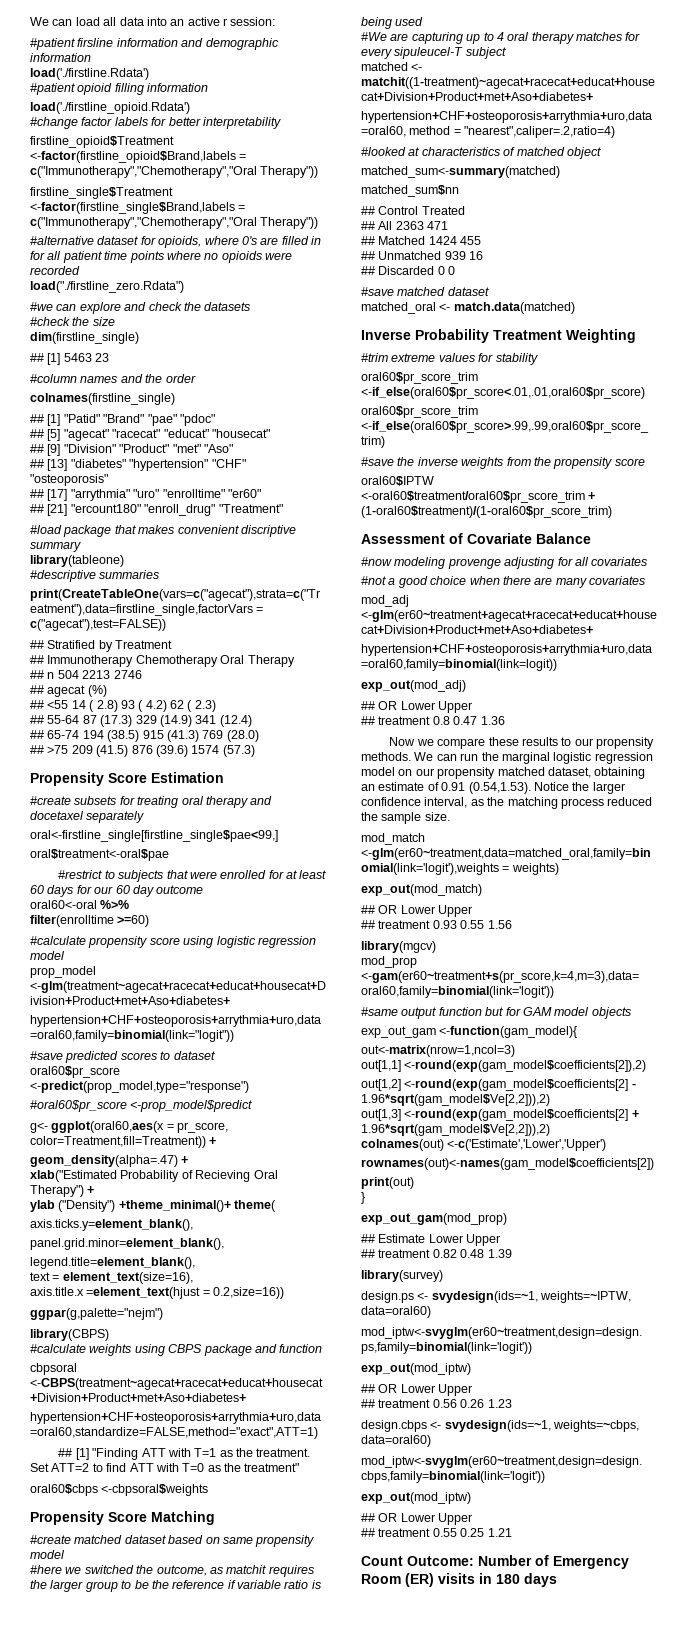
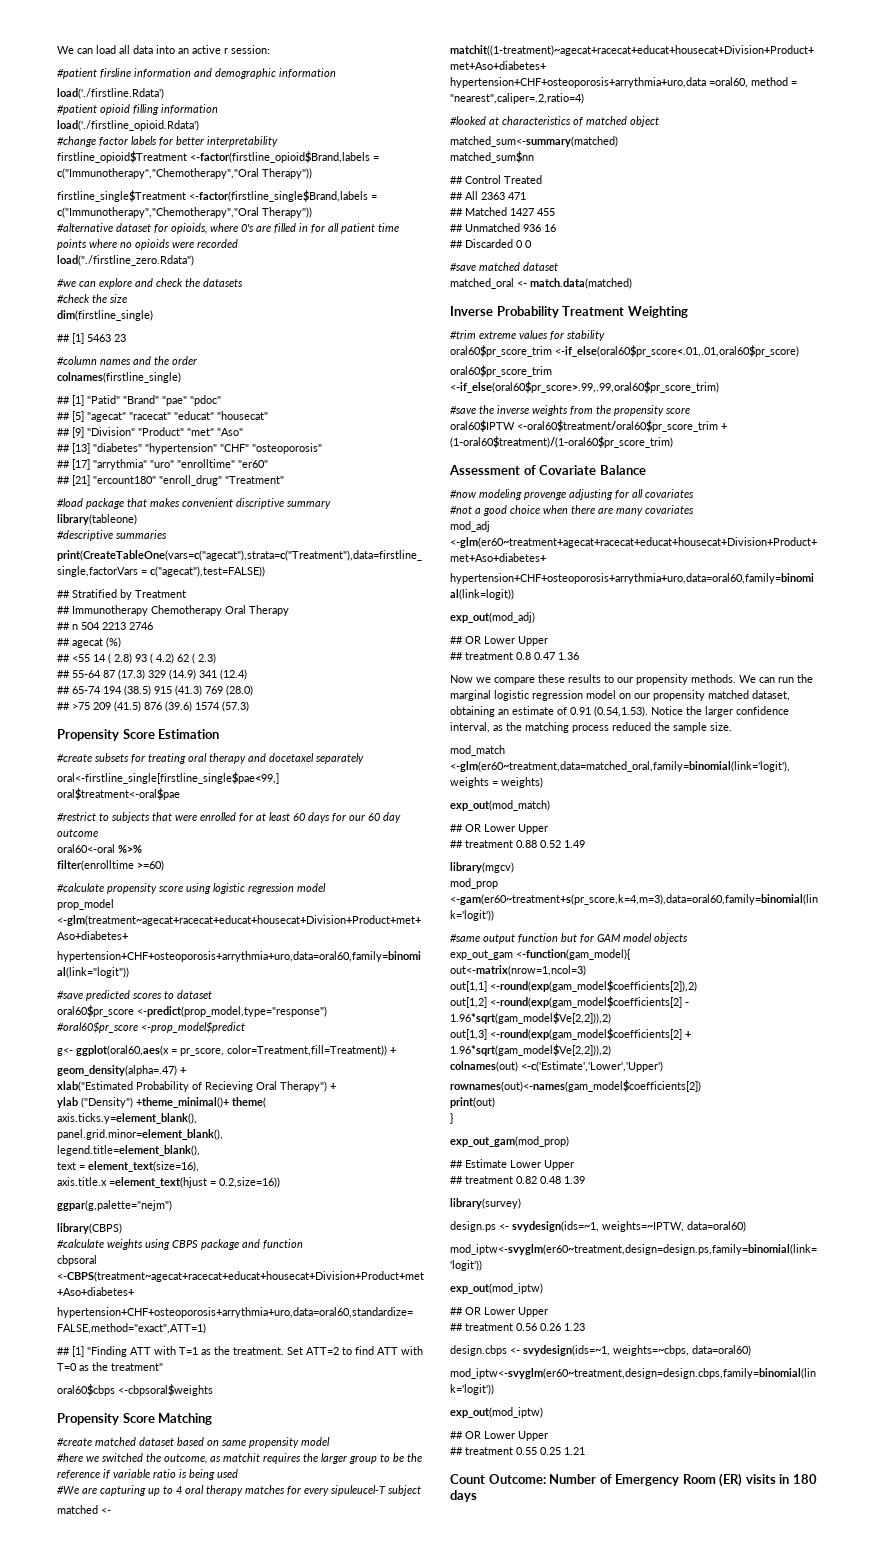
- ## Matched 1424 455
+ ## Matched 1427 455
- ## Unmatched 939 16
+ ## Unmatched 936 16
- ## treatment 0.93 0.55 1.56
+ ## treatment 0.88 0.52 1.49

